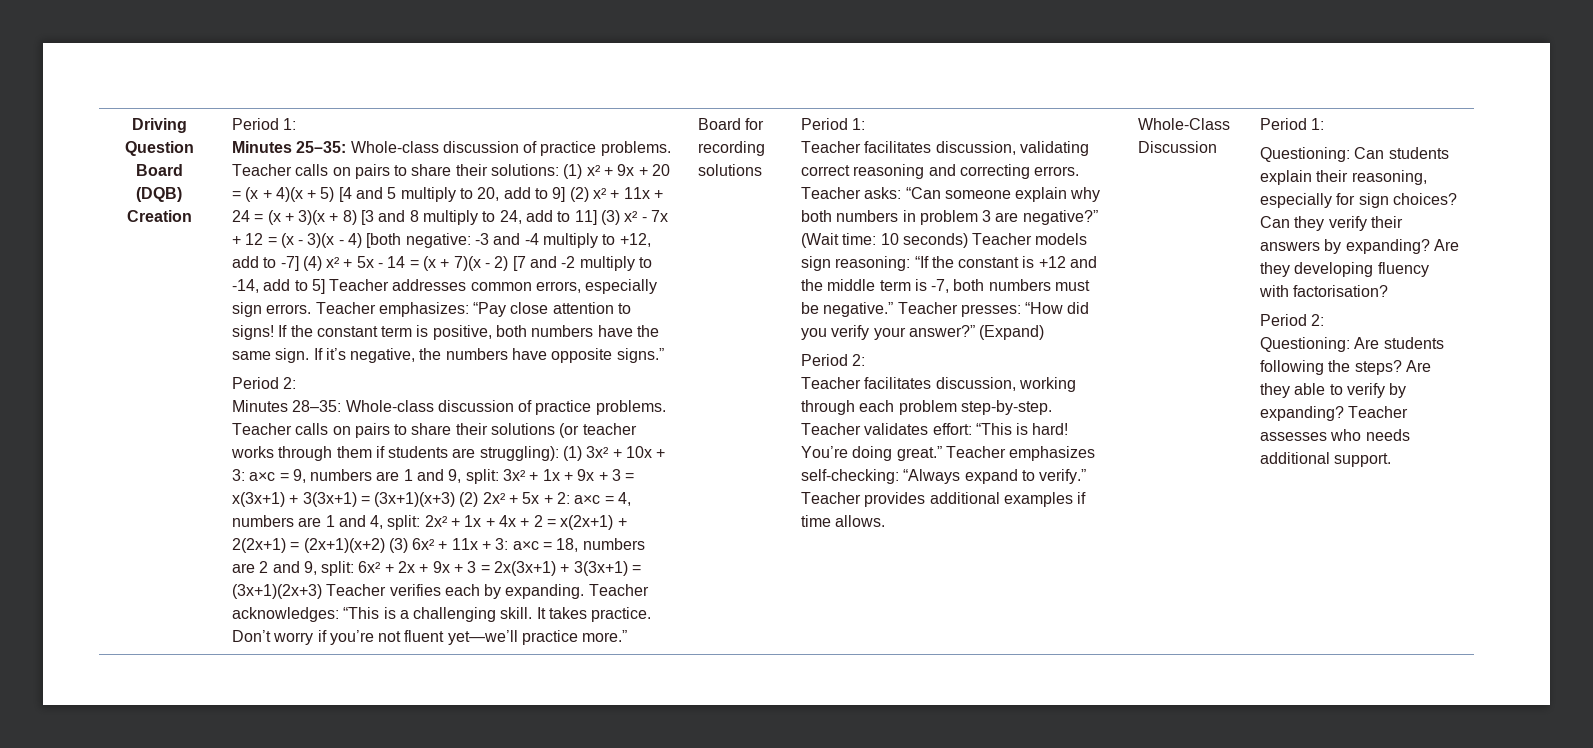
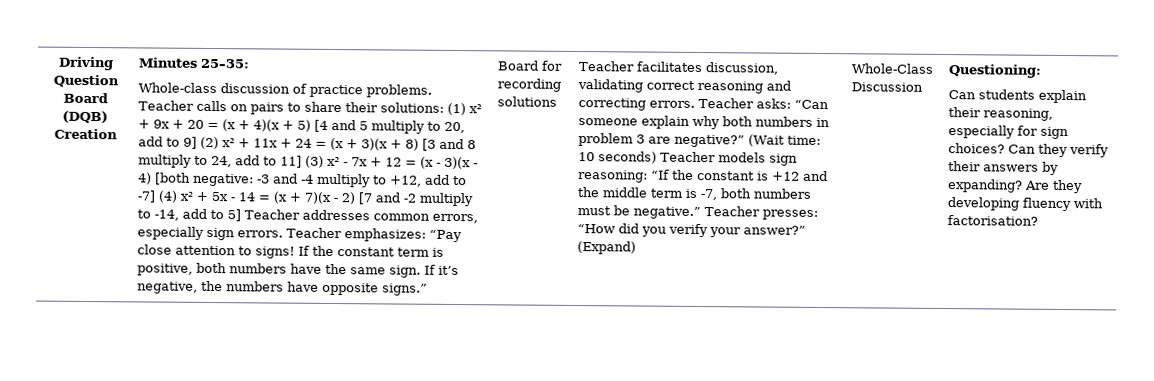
- Driving Question Board (DQB) Creation | Period 1:
+ Driving Question Board (DQB) Creation
- Minutes 25–35: Whole-class discussion of practice problems.
+ Minutes 25–35:
+ Whole-class discussion of practice problems.
  If it’s negative, the numbers have opposite signs.”
- Period 2:
- Minutes 28–35: Whole-class discussion of practice problems. Teacher calls on pairs to share their solutions (or teacher works through them if students are struggling): (1) 3x² + 10x + 3: a×c = 9, numbers are 1 and 9, split: 3x² + 1x + 9x + 3 = x(3x+1) + 3(3x+1) = (3x+1)(x+3) (2) 2x² + 5x + 2: a×c = 4, numbers are 1 and 4, split: 2x² + 1x + 4x + 2 = x(2x+1) + 2(2x+1) = (2x+1)(x+2) (3) 6x² + 11x + 3: a×c = 18, numbers are 2 and 9, split: 6x² + 2x + 9x + 3 = 2x(3x+1) + 3(3x+1) = (3x+1)(2x+3) Teacher verifies each by expanding. Teacher acknowledges: “This is a challenging skill. It takes practice. Don’t worry if you’re not fluent yet—we’ll practice more.”
- Board for recording solutions | Period 1:
+ Board for recording solutions
  (Expand)
- Period 2:
- Teacher facilitates discussion, working through each problem step-by-step. Teacher validates effort: “This is hard! You’re doing great.” Teacher emphasizes self-checking: “Always expand to verify.” Teacher provides additional examples if time allows.
- Whole-Class Discussion | Period 1:
- Questioning: Can students explain their reasoning, especially for sign choices?
+ Whole-Class Discussion | Questioning:
+ Can students explain their reasoning, especially for sign choices?
  Are they developing fluency with factorisation?
- Period 2:
- Questioning: Are students following the steps? Are they able to verify by expanding? Teacher assesses who needs additional support.

